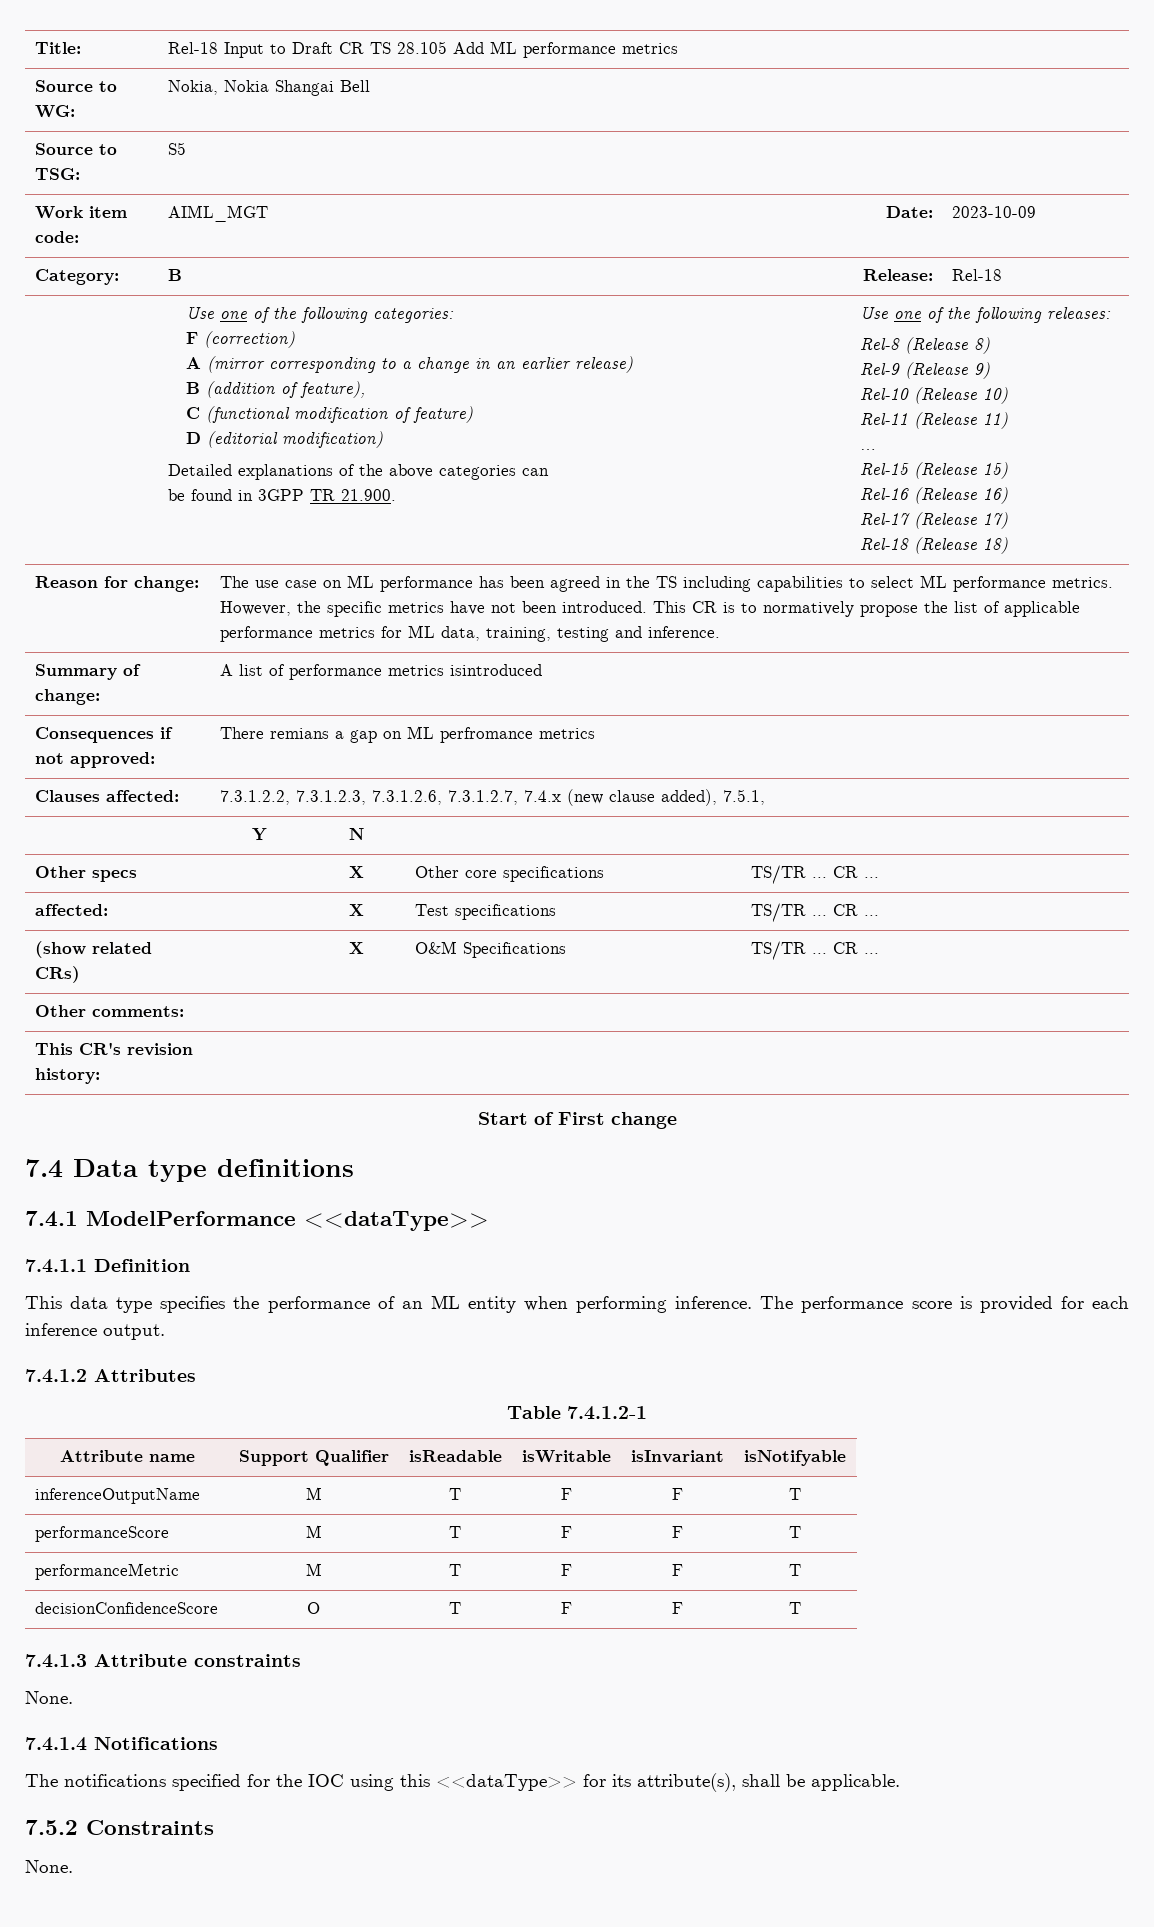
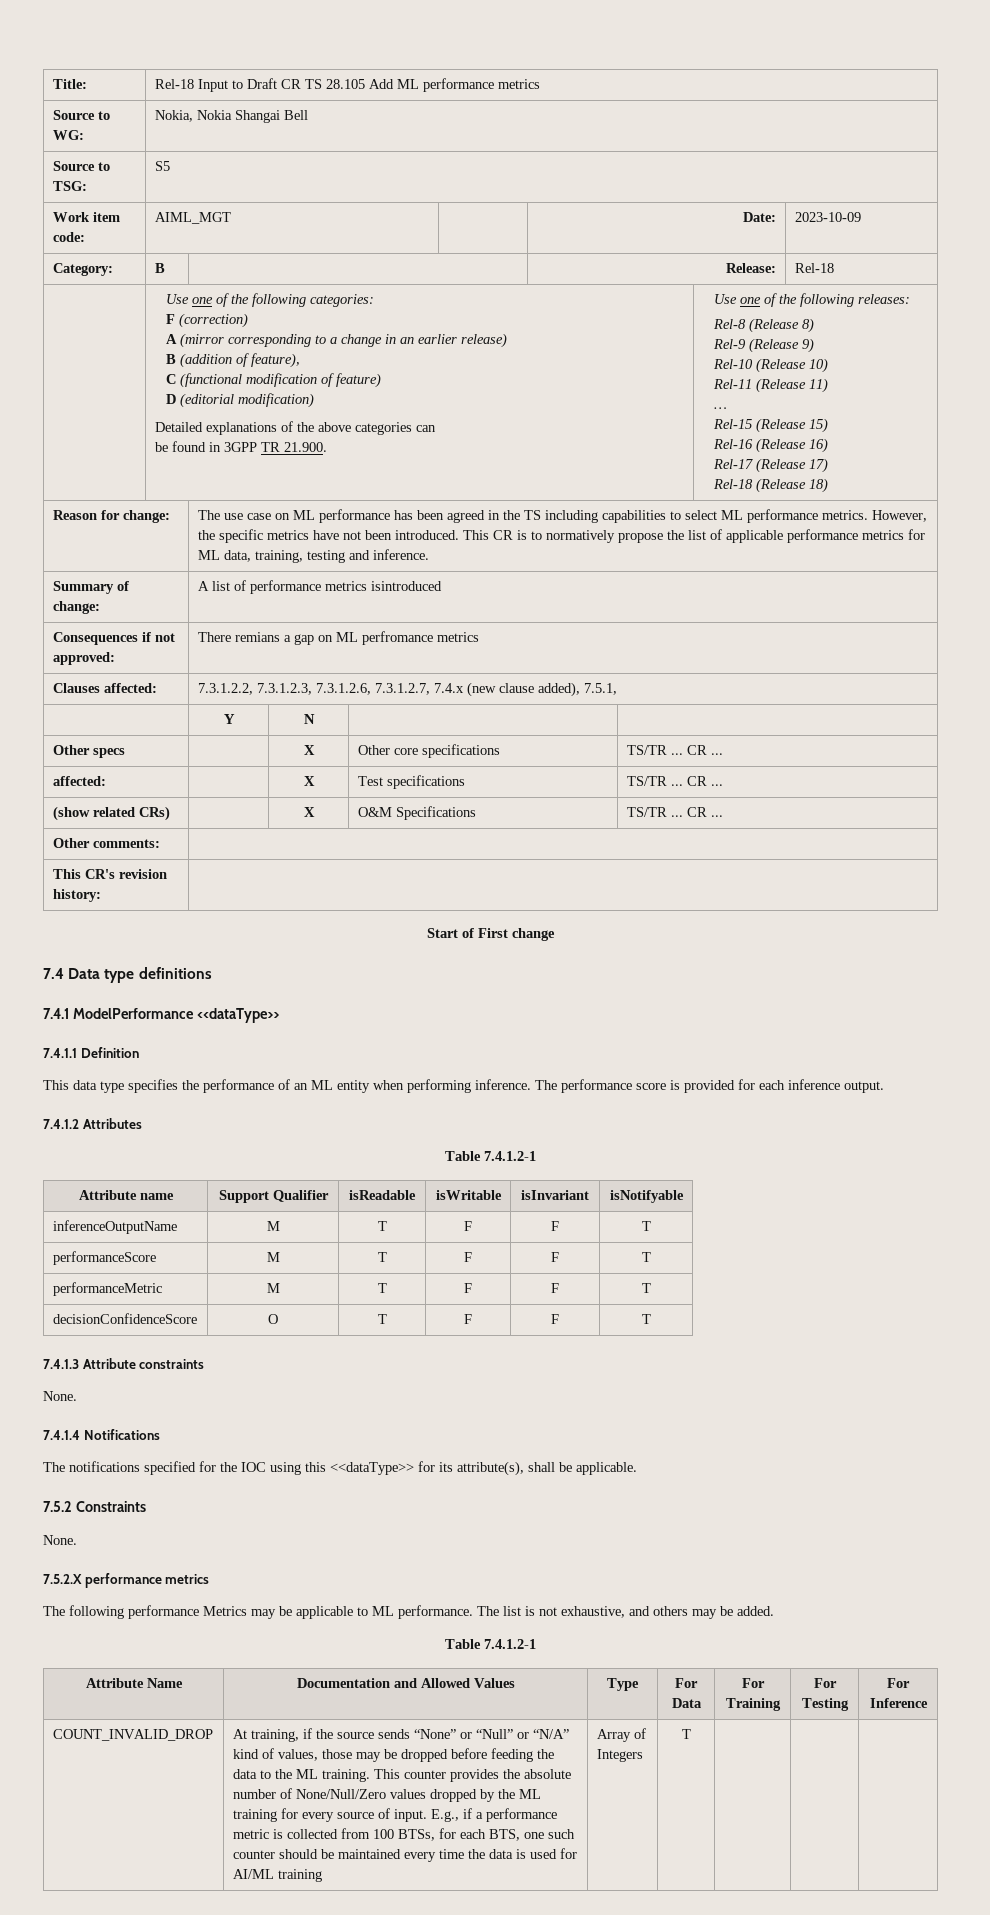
+ 7.5.2.X performance metrics
+ The following performance Metrics may be applicable to ML performance. The list is not exhaustive, and others may be added.
+ Table 7.4.1.2-1
+ Attribute Name | Documentation and Allowed Values | Type | For Data | For Training | For Testing | For Inference
+ COUNT_INVALID_DROP | At training, if the source sends “None” or “Null” or “N/A” kind of values, those may be dropped before feeding the data to the ML training. This counter provides the absolute number of None/Null/Zero values dropped by the ML training for every source of input. E.g., if a performance metric is collected from 100 BTSs, for each BTS, one such counter should be maintained every time the data is used for AI/ML training | Array of Integers | T

